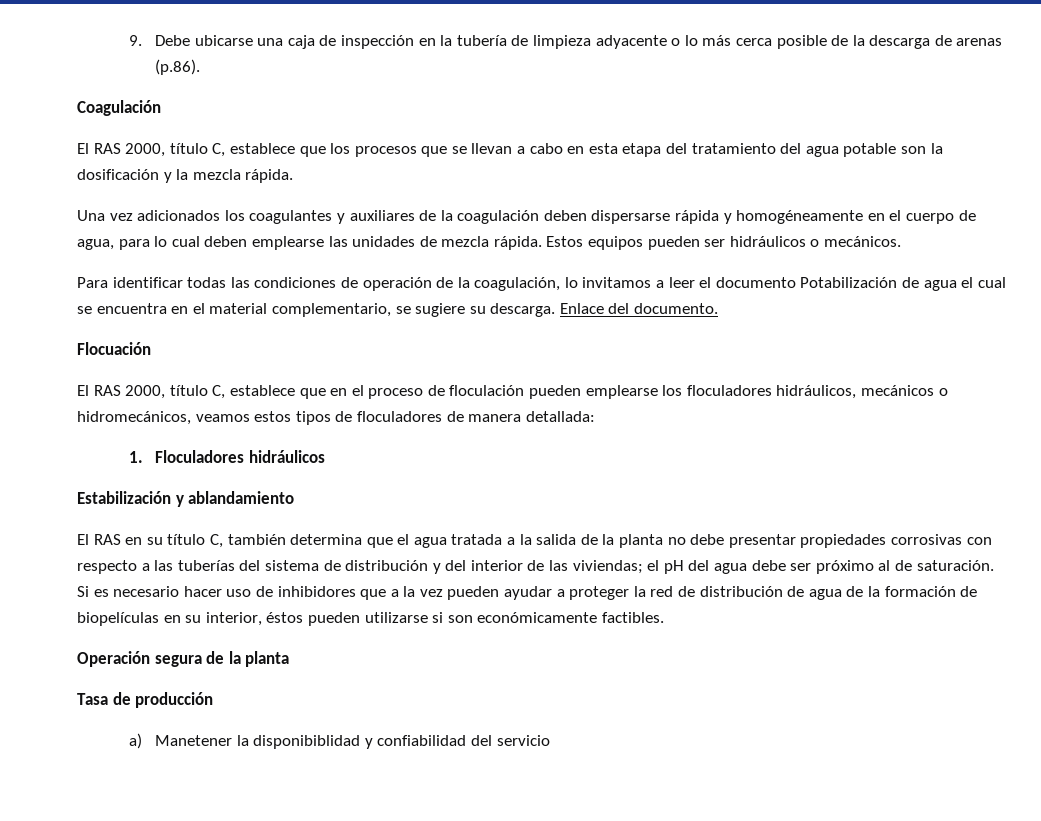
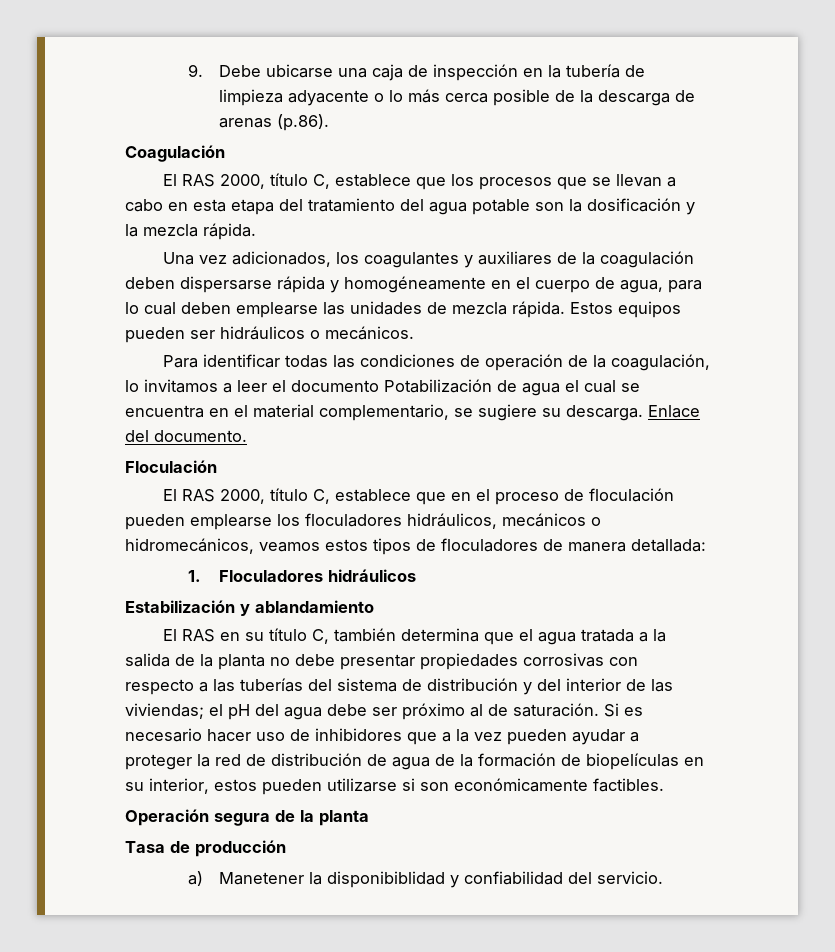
- Una vez adicionados los coagulantes y auxiliares de la coagulación deben dispersarse rápida y homogéneamente en el cuerpo de agua, para lo cual deben emplearse las unidades de mezcla rápida.
+ Una vez adicionados, los coagulantes y auxiliares de la coagulación deben dispersarse rápida y homogéneamente en el cuerpo de agua, para lo cual deben emplearse las unidades de mezcla rápida.
- Flocuación
+ Floculación
- Si es necesario hacer uso de inhibidores que a la vez pueden ayudar a proteger la red de distribución de agua de la formación de biopelículas en su interior, éstos pueden utilizarse si son económicamente factibles.
+ Si es necesario hacer uso de inhibidores que a la vez pueden ayudar a proteger la red de distribución de agua de la formación de biopelículas en su interior, estos pueden utilizarse si son económicamente factibles.
- a) Manetener la disponibiblidad y confiabilidad del servicio
+ a) Manetener la disponibiblidad y confiabilidad del servicio.

